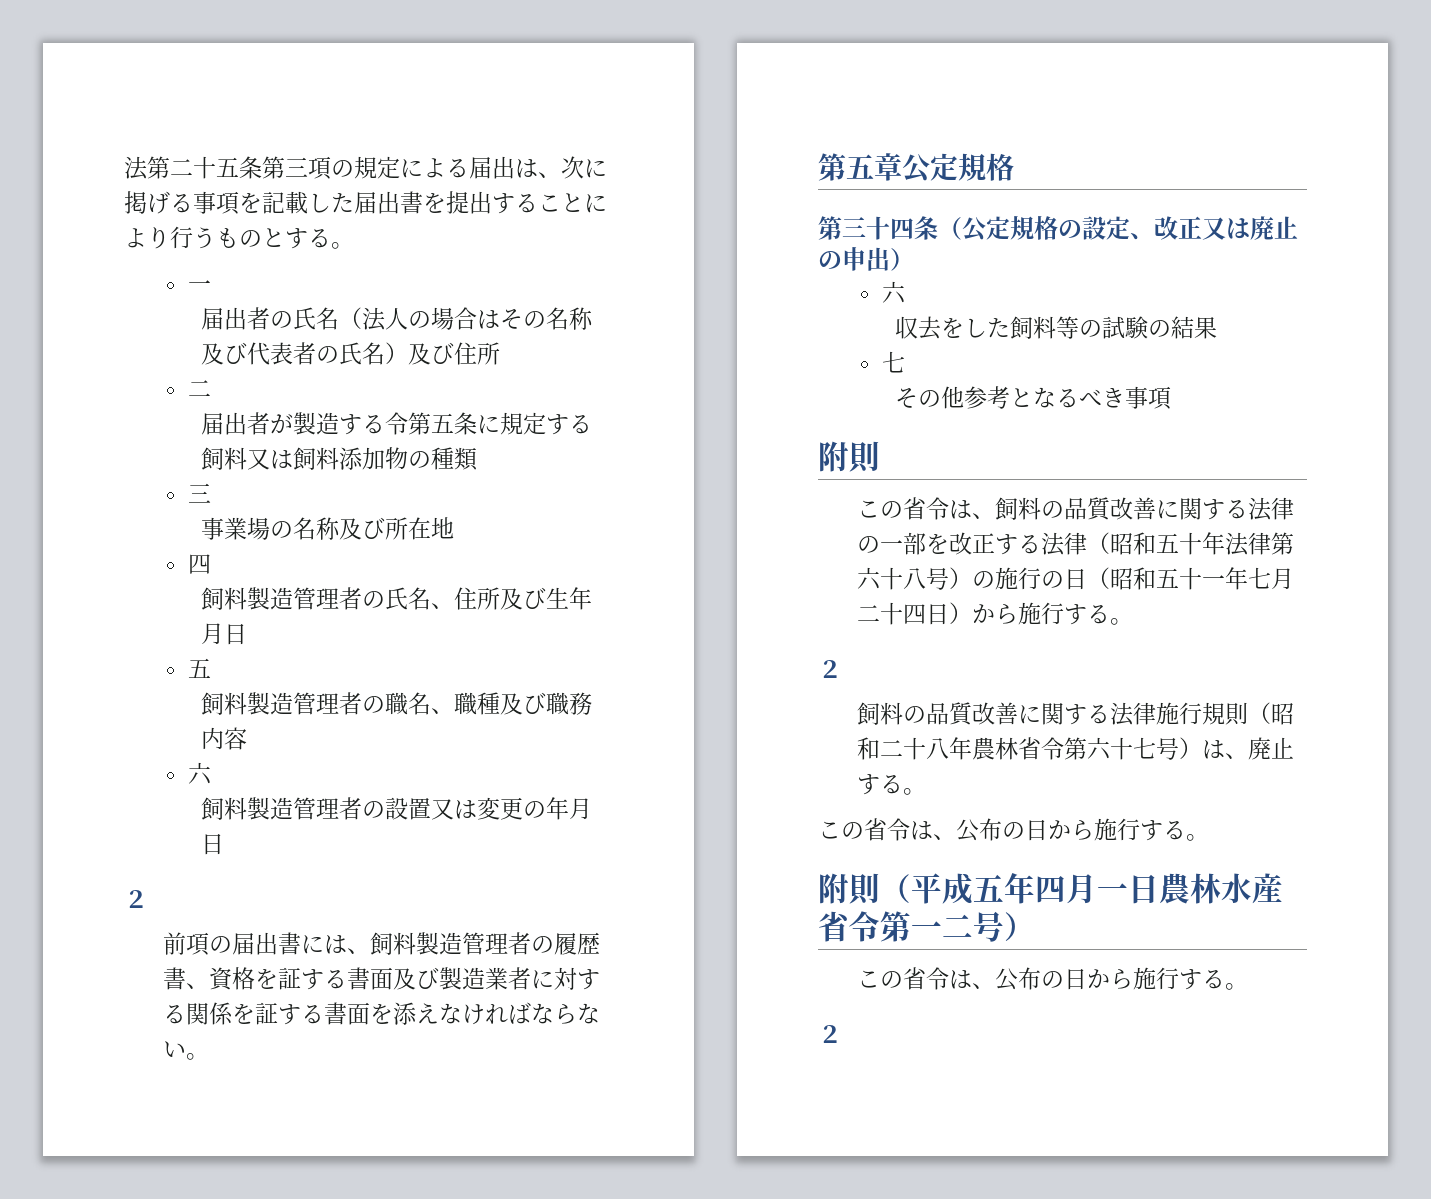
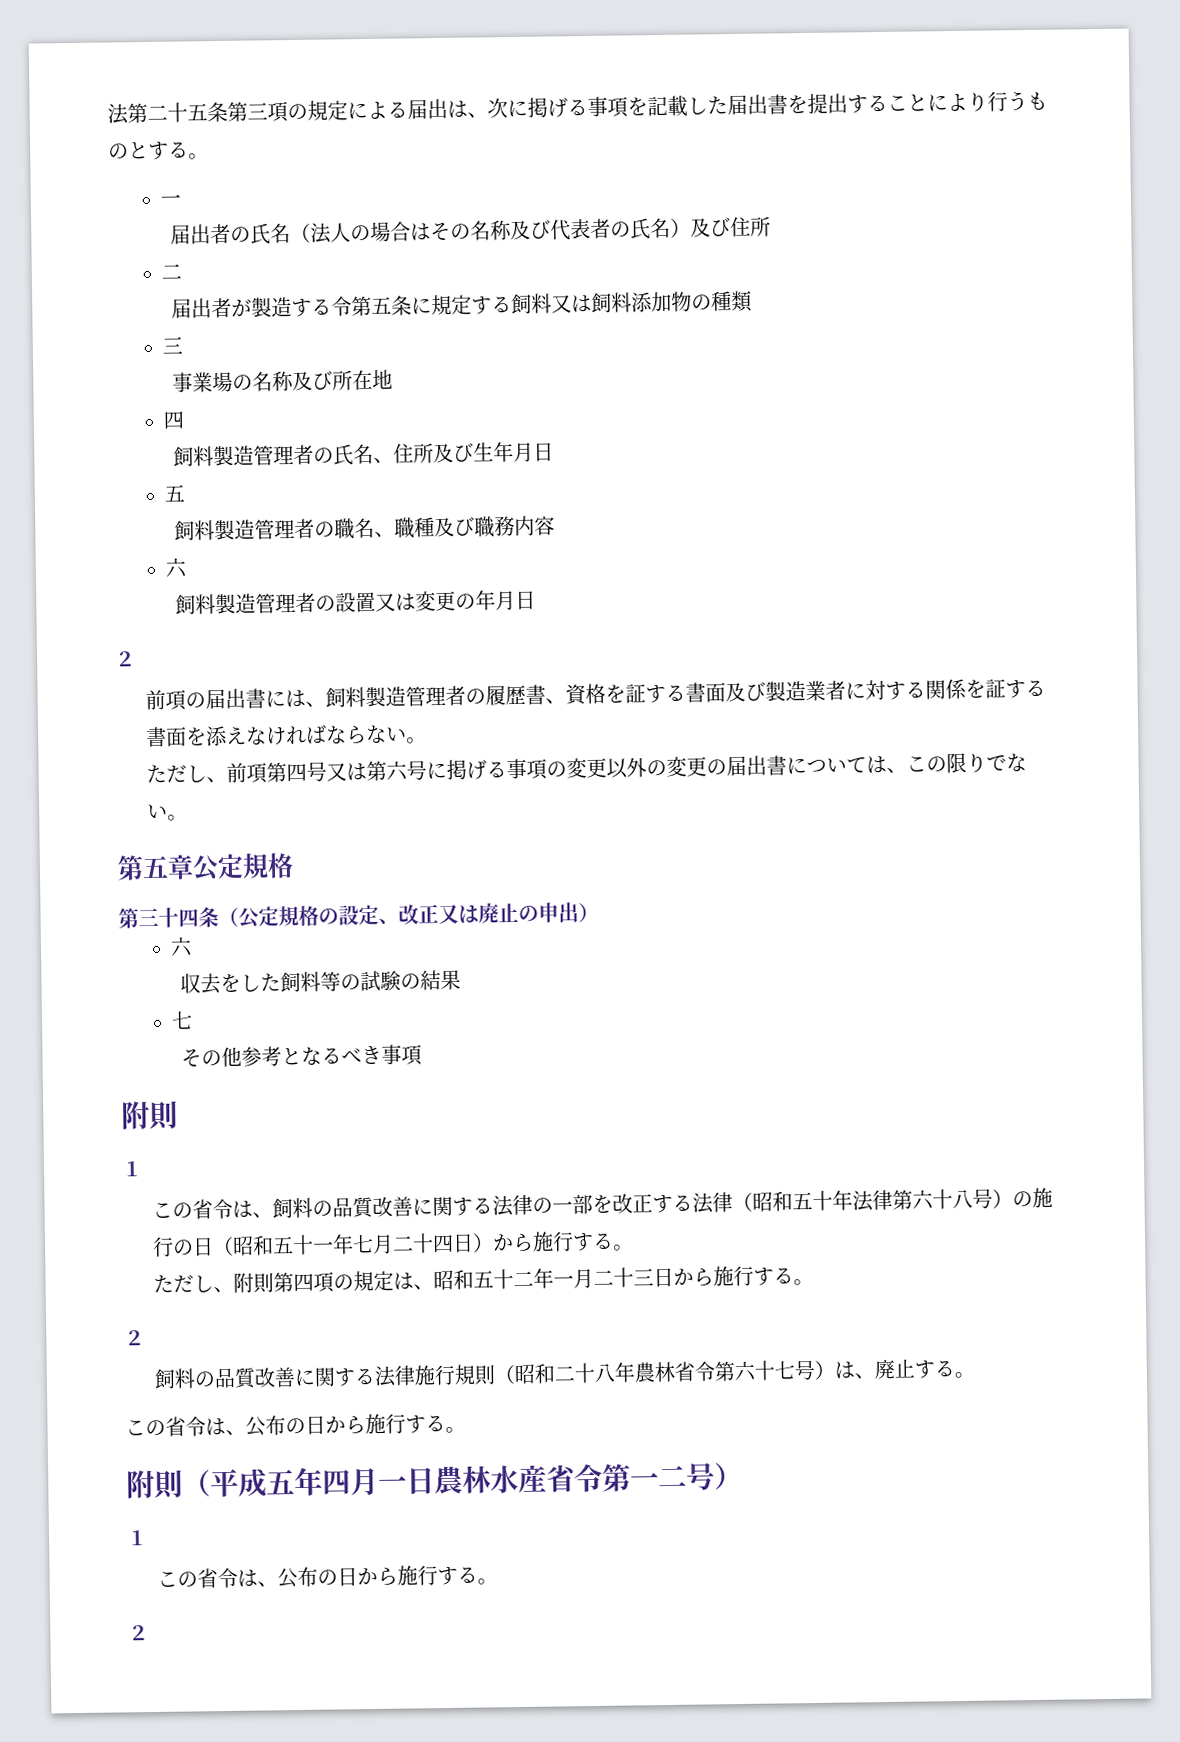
+ ただし、前項第四号又は第六号に掲げる事項の変更以外の変更の届出書については、この限りでない。
  その他参考となるべき事項
  附則
+ １
+ ただし、附則第四項の規定は、昭和五十二年一月二十三日から施行する。
  附則（平成五年四月一日農林水産省令第一二号）
+ １

